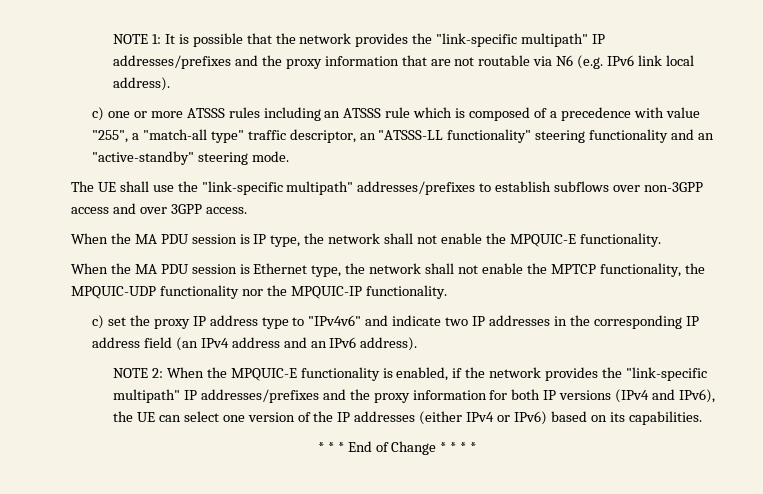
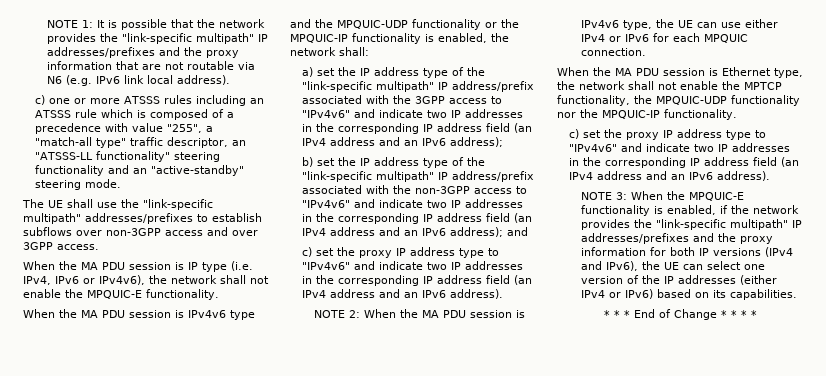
- When the MA PDU session is IP type, the network shall not enable the MPQUIC-E functionality.
+ When the MA PDU session is IP type (i.e. IPv4, IPv6 or IPv4v6), the network shall not enable the MPQUIC-E functionality.
+ When the MA PDU session is IPv4v6 type and the MPQUIC-UDP functionality or the MPQUIC-IP functionality is enabled, the network shall:
+ a) set the IP address type of the "link-specific multipath" IP address/prefix associated with the 3GPP access to "IPv4v6" and indicate two IP addresses in the corresponding IP address field (an IPv4 address and an IPv6 address);
+ b) set the IP address type of the "link-specific multipath" IP address/prefix associated with the non-3GPP access to "IPv4v6" and indicate two IP addresses in the corresponding IP address field (an IPv4 address and an IPv6 address); and
+ c) set the proxy IP address type to "IPv4v6" and indicate two IP addresses in the corresponding IP address field (an IPv4 address and an IPv6 address).
+ NOTE 2: When the MA PDU session is IPv4v6 type, the UE can use either IPv4 or IPv6 for each MPQUIC connection.
- NOTE 2: When the MPQUIC-E functionality is enabled, if the network provides the "link-specific multipath" IP addresses/prefixes and the proxy information for both IP versions (IPv4 and IPv6), the UE can select one version of the IP addresses (either IPv4 or IPv6) based on its capabilities.
+ NOTE 3: When the MPQUIC-E functionality is enabled, if the network provides the "link-specific multipath" IP addresses/prefixes and the proxy information for both IP versions (IPv4 and IPv6), the UE can select one version of the IP addresses (either IPv4 or IPv6) based on its capabilities.

